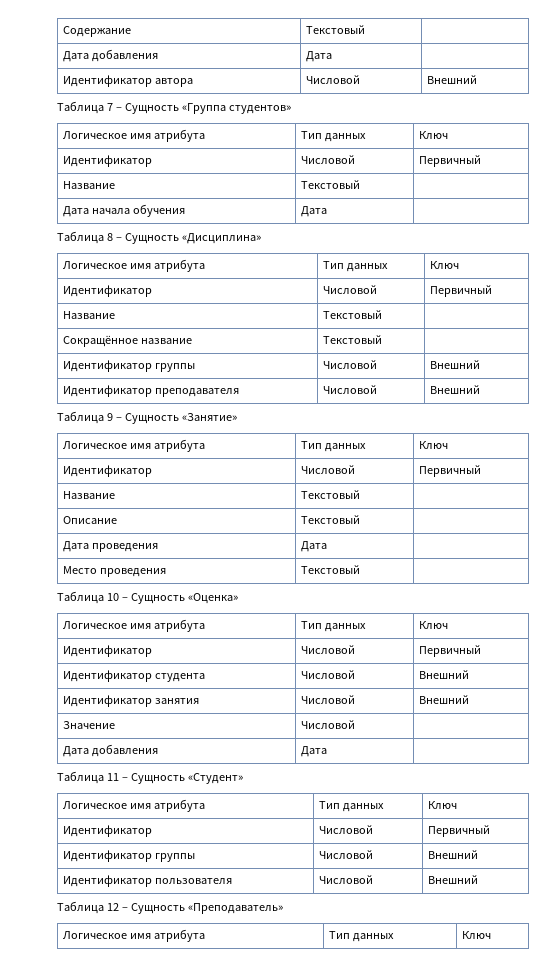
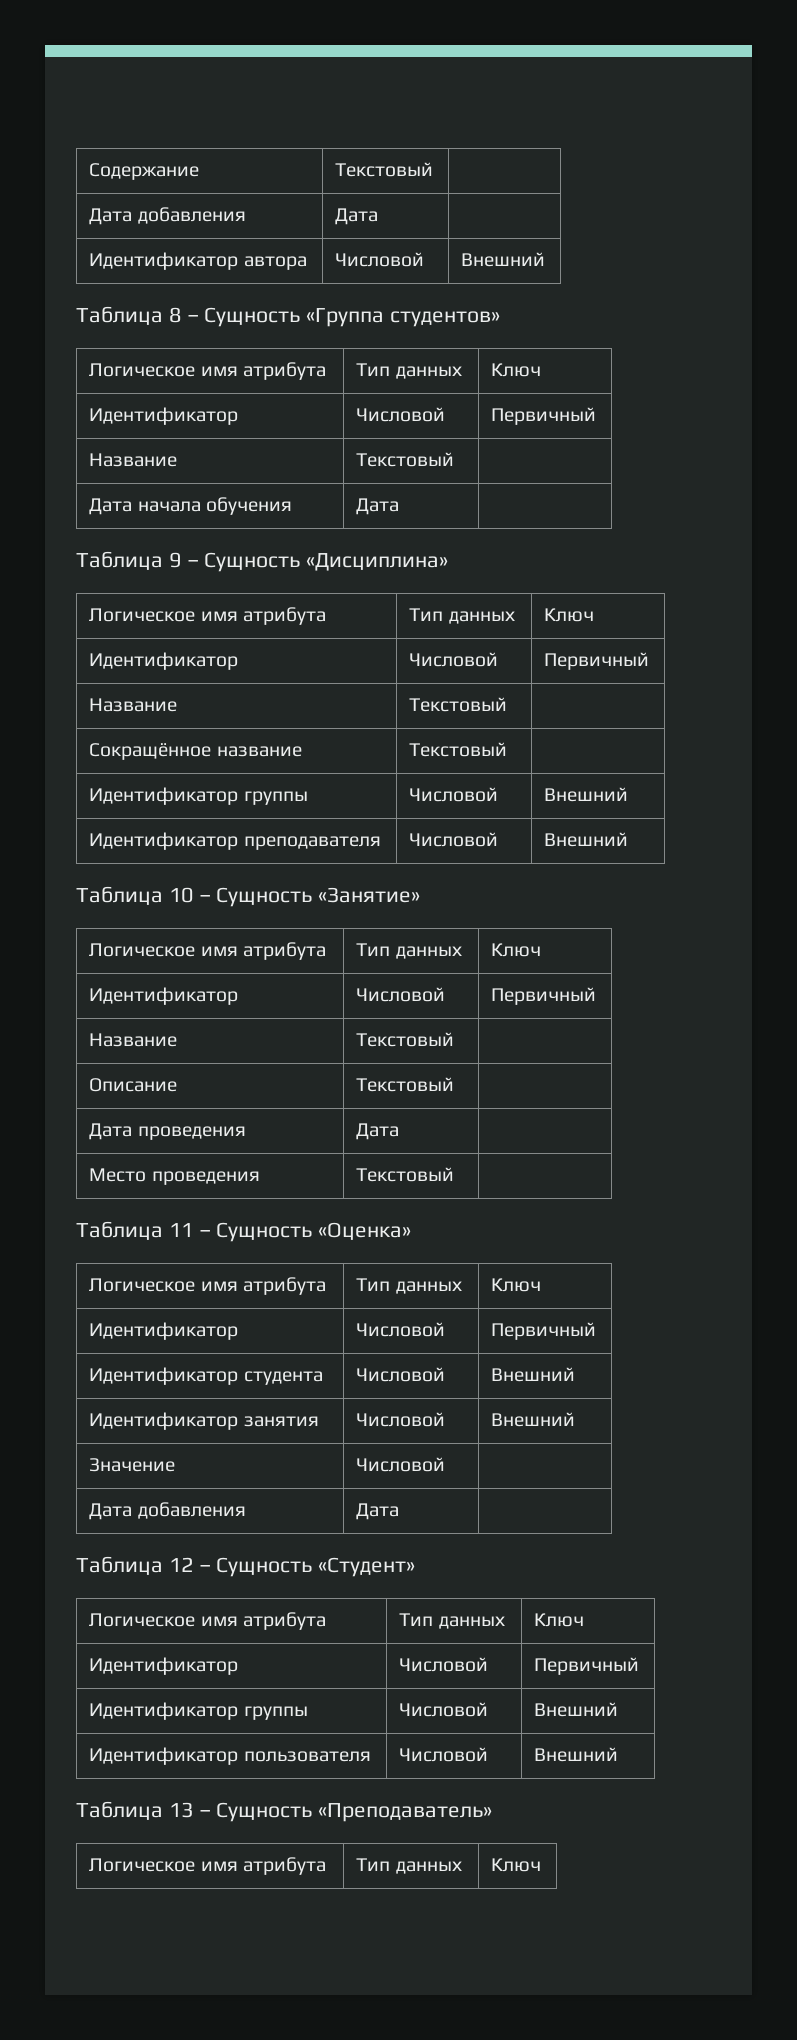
- Таблица 7 – Сущность «Группа студентов»
+ Таблица 8 – Сущность «Группа студентов»
- Таблица 8 – Сущность «Дисциплина»
+ Таблица 9 – Сущность «Дисциплина»
- Таблица 9 – Сущность «Занятие»
+ Таблица 10 – Сущность «Занятие»
- Таблица 10 – Сущность «Оценка»
+ Таблица 11 – Сущность «Оценка»
- Таблица 11 – Сущность «Студент»
+ Таблица 12 – Сущность «Студент»
- Таблица 12 – Сущность «Преподаватель»
+ Таблица 13 – Сущность «Преподаватель»

